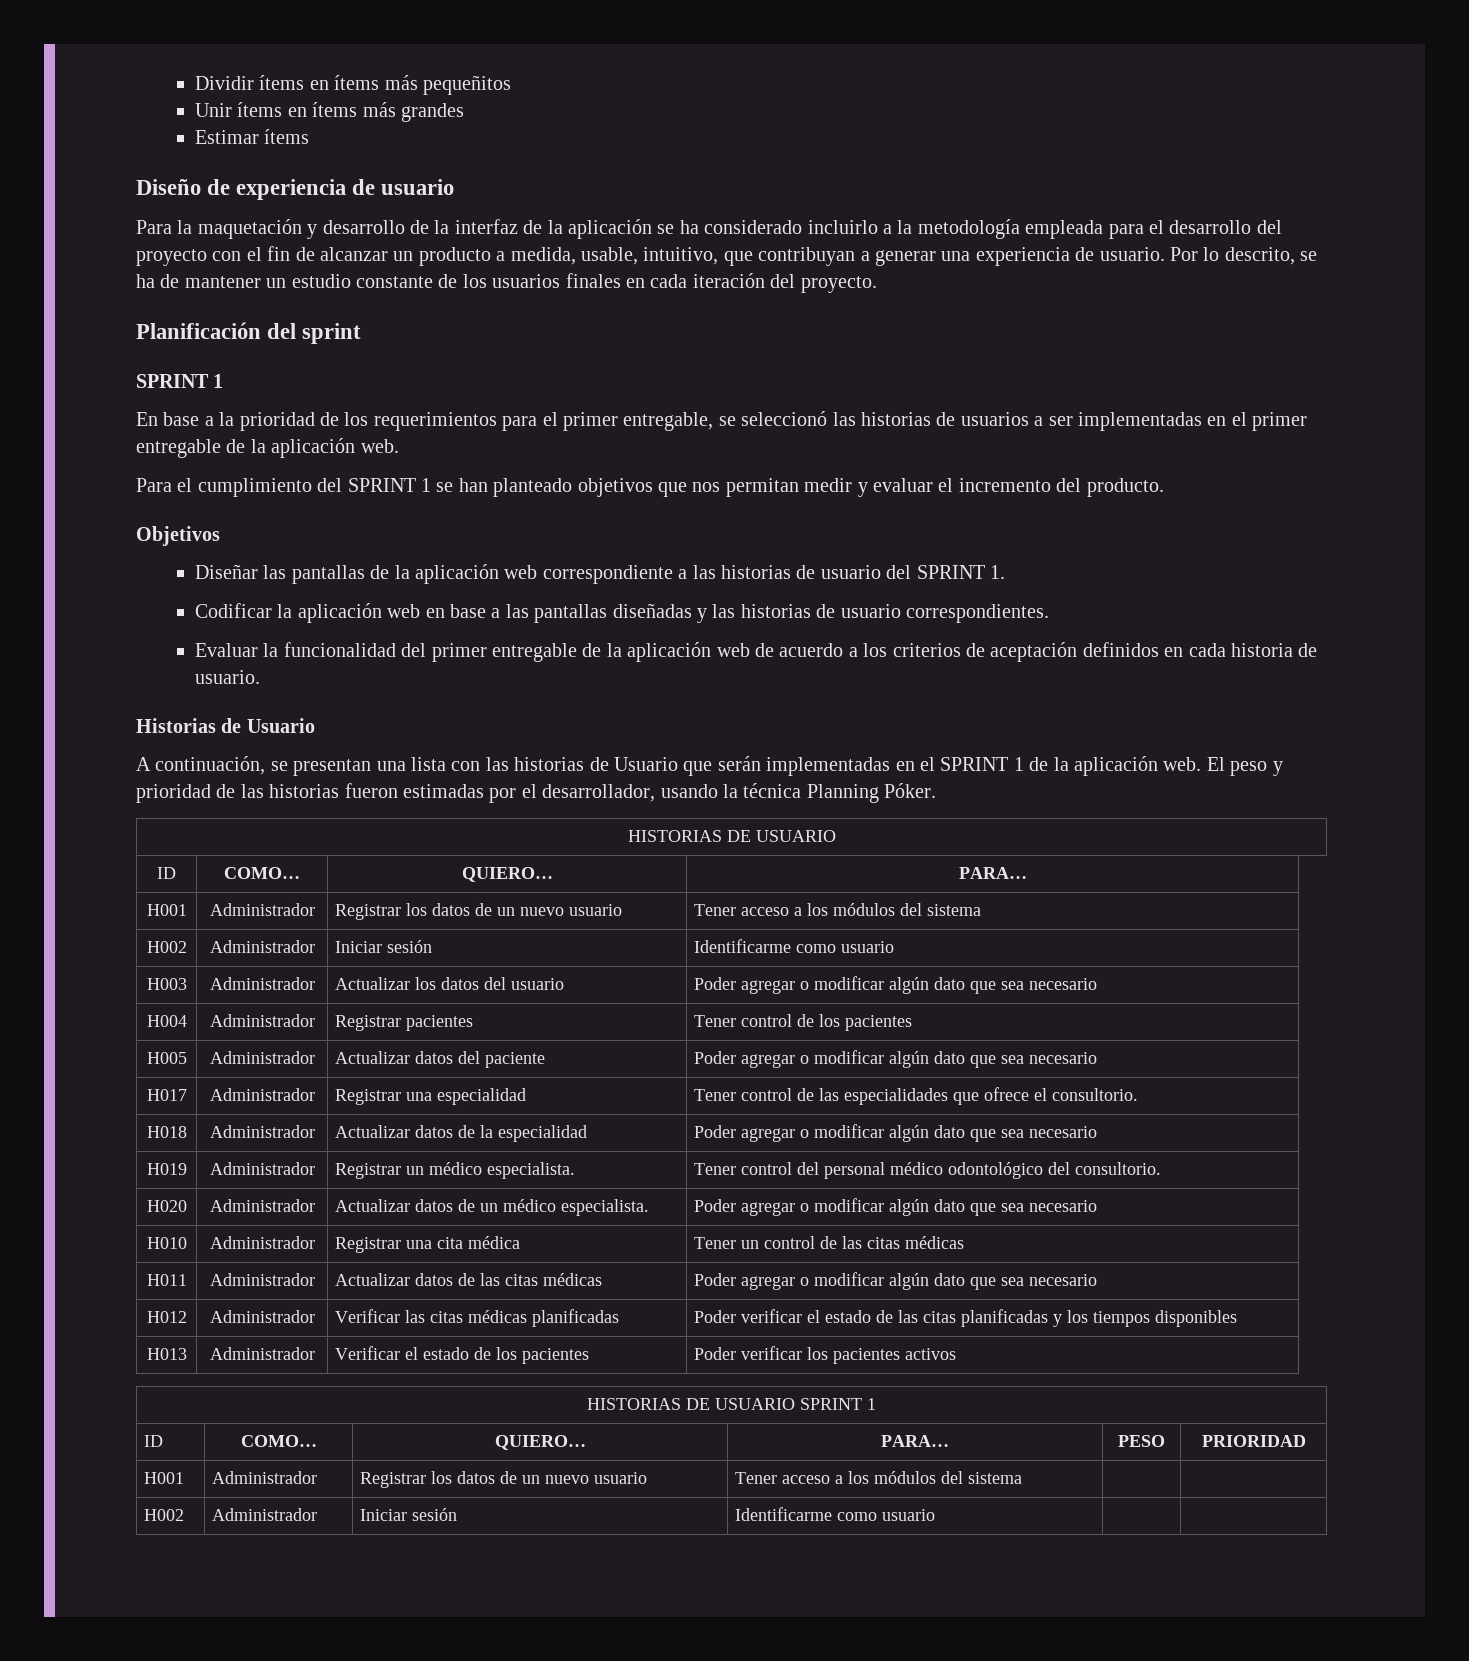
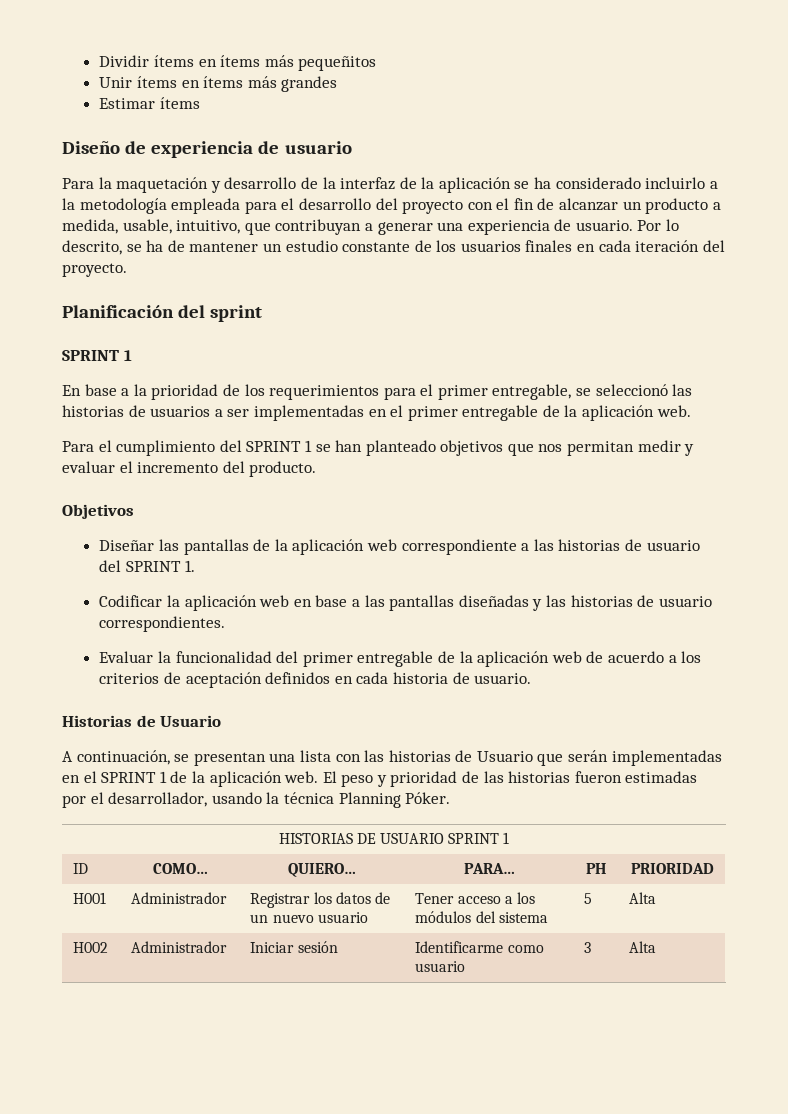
  El peso y prioridad de las historias fueron estimadas por el desarrollador, usando la técnica Planning Póker.
- HISTORIAS DE USUARIO
- ID | COMO… | QUIERO… | PARA…
- H001 | Administrador | Registrar los datos de un nuevo usuario | Tener acceso a los módulos del sistema
- H002 | Administrador | Iniciar sesión | Identificarme como usuario
- H003 | Administrador | Actualizar los datos del usuario | Poder agregar o modificar algún dato que sea necesario
- H004 | Administrador | Registrar pacientes | Tener control de los pacientes
- H005 | Administrador | Actualizar datos del paciente | Poder agregar o modificar algún dato que sea necesario
- H017 | Administrador | Registrar una especialidad | Tener control de las especialidades que ofrece el consultorio.
- H018 | Administrador | Actualizar datos de la especialidad | Poder agregar o modificar algún dato que sea necesario
- H019 | Administrador | Registrar un médico especialista. | Tener control del personal médico odontológico del consultorio.
- H020 | Administrador | Actualizar datos de un médico especialista. | Poder agregar o modificar algún dato que sea necesario
- H010 | Administrador | Registrar una cita médica | Tener un control de las citas médicas
- H011 | Administrador | Actualizar datos de las citas médicas | Poder agregar o modificar algún dato que sea necesario
- H012 | Administrador | Verificar las citas médicas planificadas | Poder verificar el estado de las citas planificadas y los tiempos disponibles
- H013 | Administrador | Verificar el estado de los pacientes | Poder verificar los pacientes activos
- ID | COMO… | QUIERO… | PARA… | PESO | PRIORIDAD
+ ID | COMO… | QUIERO… | PARA… | PH | PRIORIDAD
- H001 | Administrador | Registrar los datos de un nuevo usuario | Tener acceso a los módulos del sistema | |
+ H001 | Administrador | Registrar los datos de un nuevo usuario | Tener acceso a los módulos del sistema | 5 | Alta
- H002 | Administrador | Iniciar sesión | Identificarme como usuario | |
+ H002 | Administrador | Iniciar sesión | Identificarme como usuario | 3 | Alta

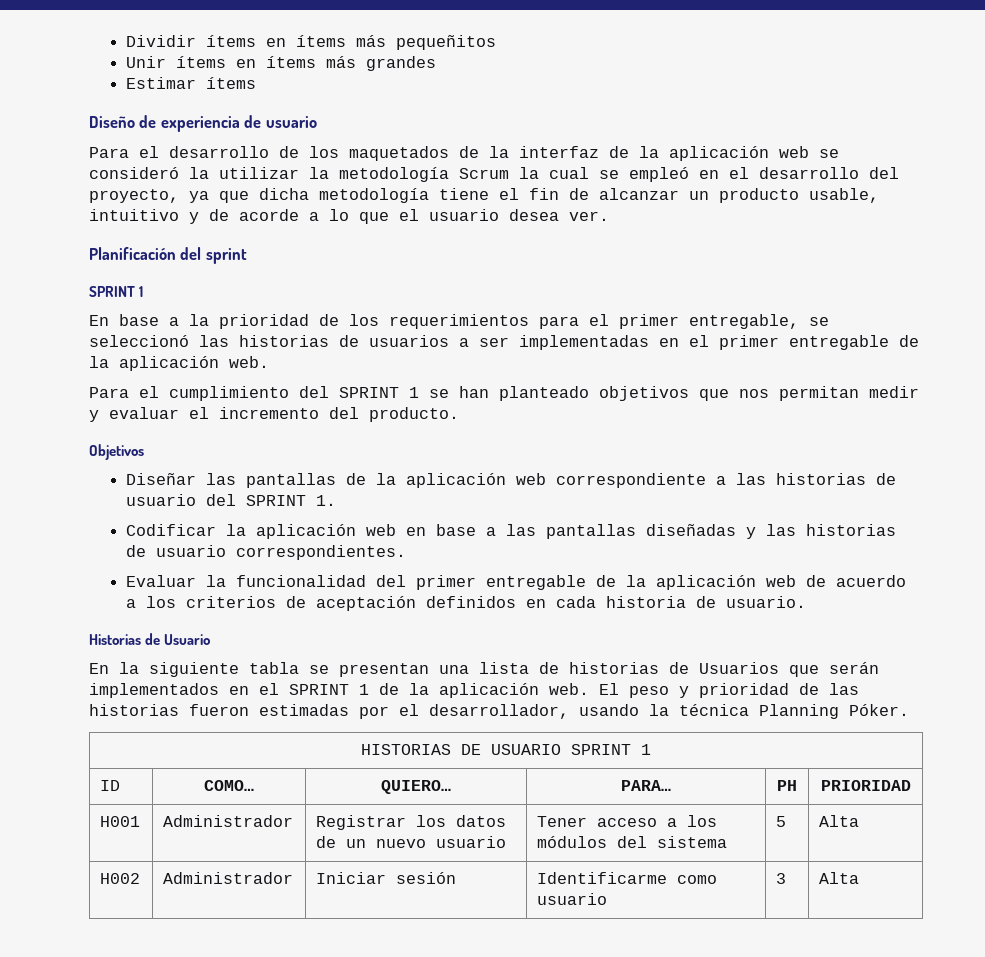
- Para la maquetación y desarrollo de la interfaz de la aplicación se ha considerado incluirlo a la metodología empleada para el desarrollo del proyecto con el fin de alcanzar un producto a medida, usable, intuitivo, que contribuyan a generar una experiencia de usuario. Por lo descrito, se ha de mantener un estudio constante de los usuarios finales en cada iteración del proyecto.
+ Para el desarrollo de los maquetados de la interfaz de la aplicación web se consideró la utilizar la metodología Scrum la cual se empleó en el desarrollo del proyecto, ya que dicha metodología tiene el fin de alcanzar un producto usable, intuitivo y de acorde a lo que el usuario desea ver.
- A continuación, se presentan una lista con las historias de Usuario que serán implementadas en el SPRINT 1 de la aplicación web.
+ En la siguiente tabla se presentan una lista de historias de Usuarios que serán implementados en el SPRINT 1 de la aplicación web.

